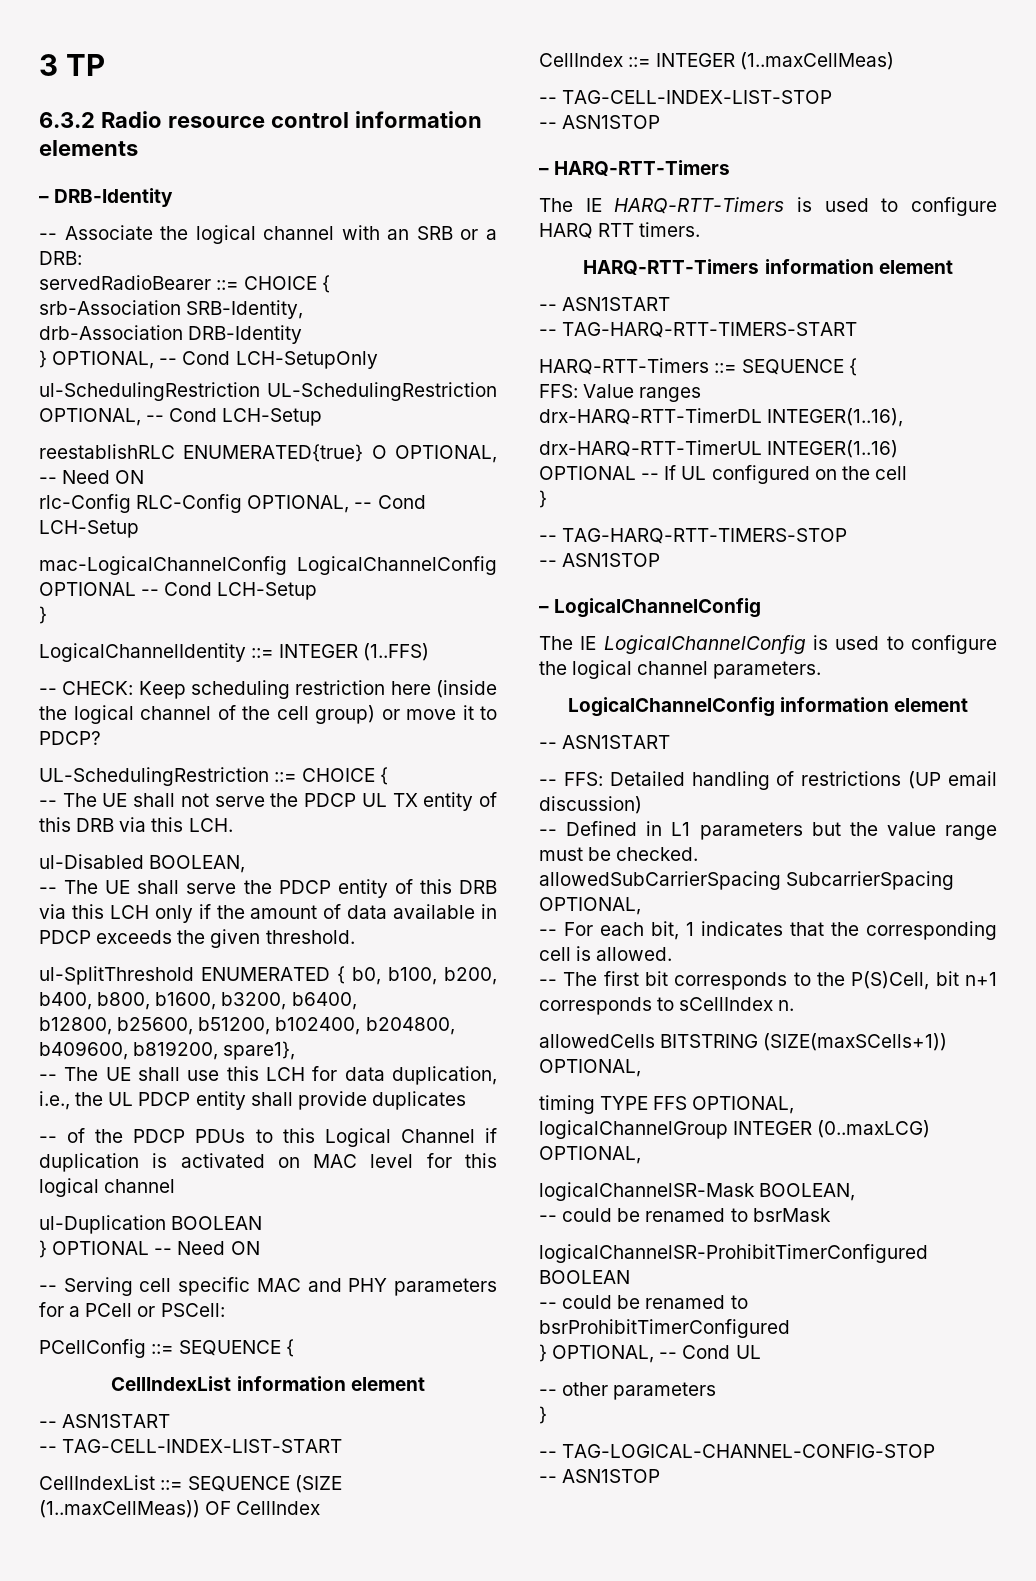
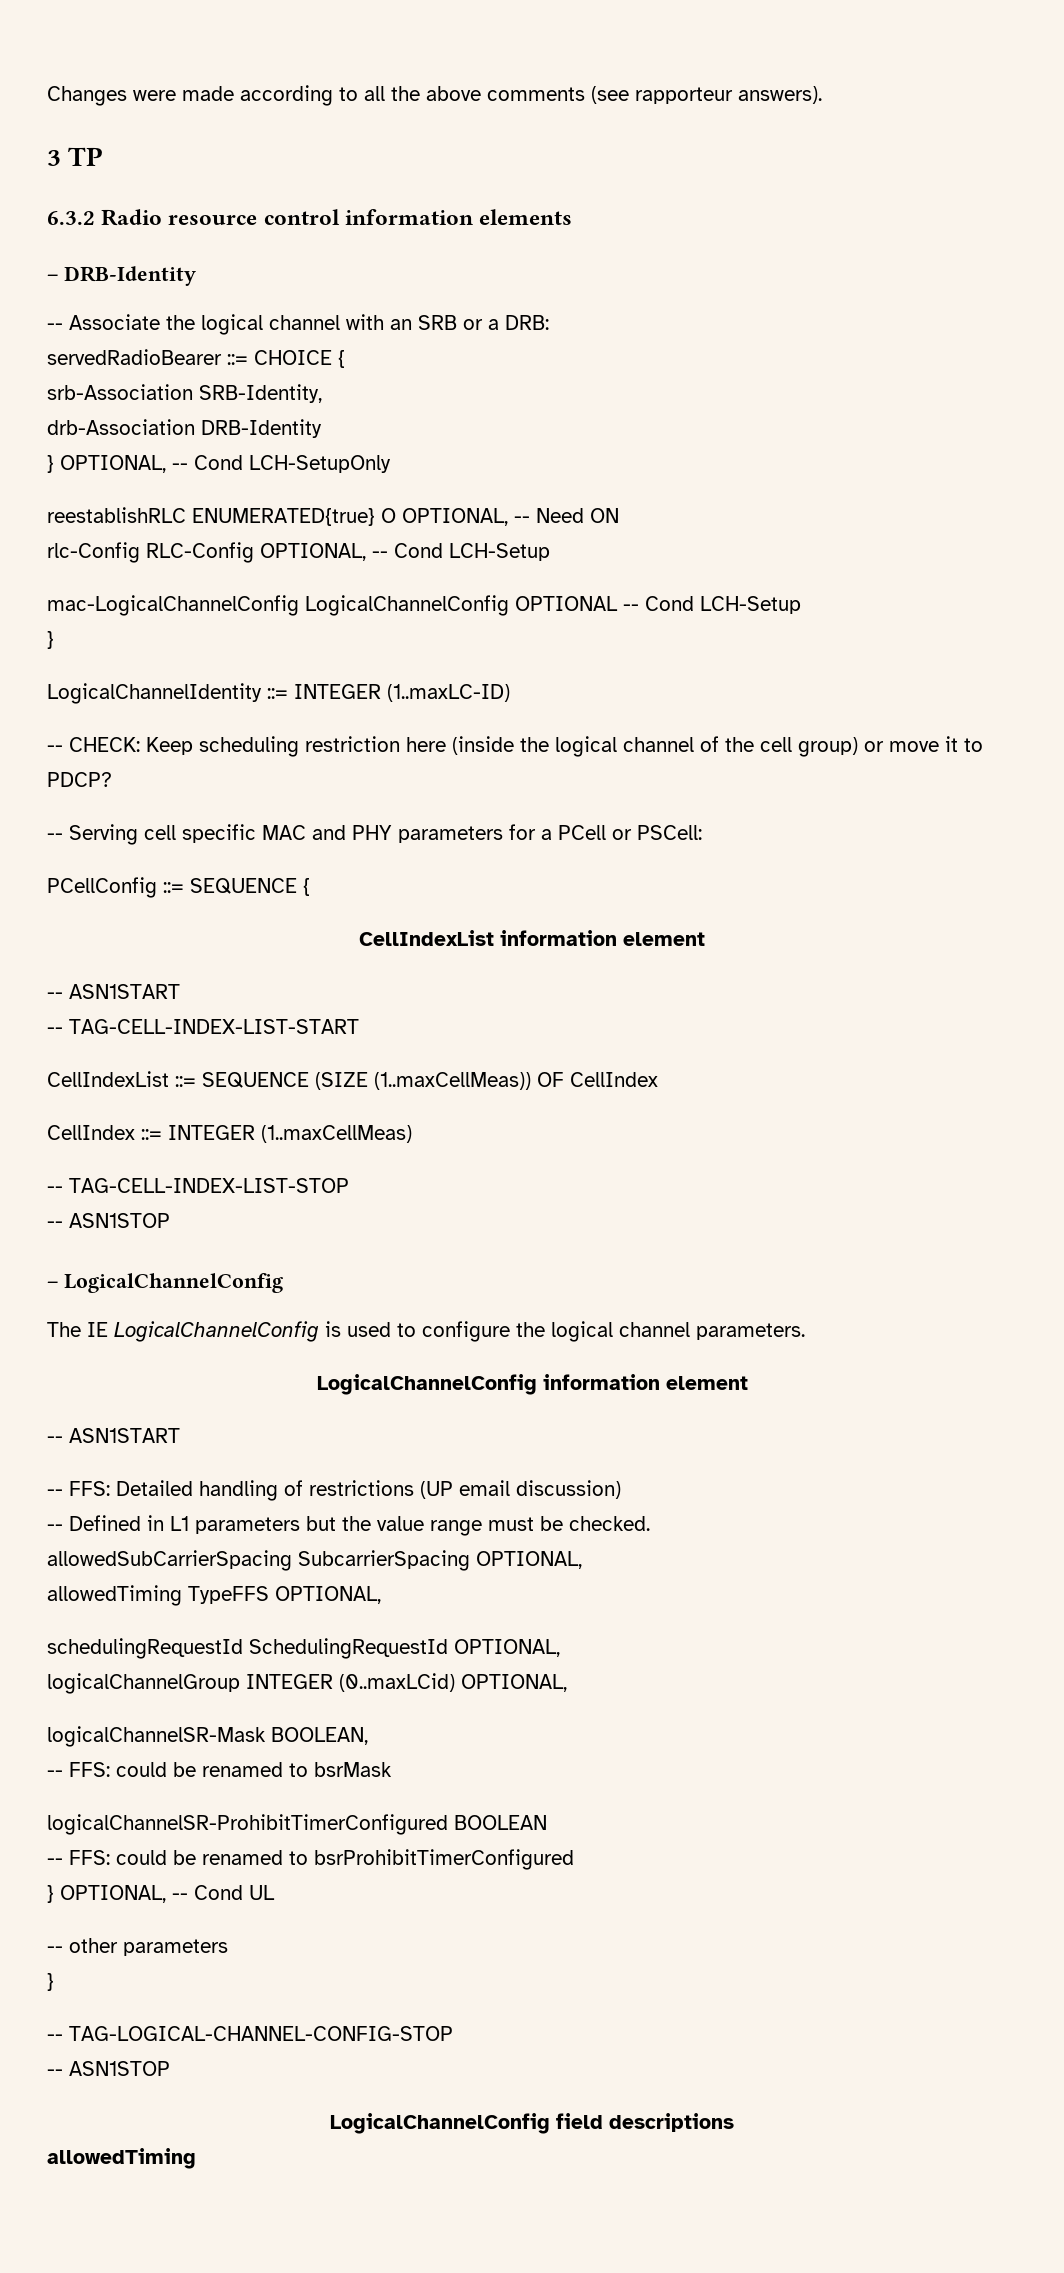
+ Changes were made according to all the above comments (see rapporteur answers).
- ul-SchedulingRestriction UL-SchedulingRestriction OPTIONAL, -- Cond LCH-Setup
- LogicalChannelIdentity ::= INTEGER (1..FFS)
+ LogicalChannelIdentity ::= INTEGER (1..maxLC-ID)
- UL-SchedulingRestriction ::= CHOICE {
- -- The UE shall not serve the PDCP UL TX entity of this DRB via this LCH.
- ul-Disabled BOOLEAN,
- -- The UE shall serve the PDCP entity of this DRB via this LCH only if the amount of data available in PDCP exceeds the given threshold.
- ul-SplitThreshold ENUMERATED { b0, b100, b200, b400, b800, b1600, b3200, b6400,
- b12800, b25600, b51200, b102400, b204800, b409600, b819200, spare1},
- -- The UE shall use this LCH for data duplication, i.e., the UL PDCP entity shall provide duplicates
- -- of the PDCP PDUs to this Logical Channel if duplication is activated on MAC level for this logical channel
- ul-Duplication BOOLEAN
- } OPTIONAL -- Need ON
- – HARQ-RTT-Timers
- The IE HARQ-RTT-Timers is used to configure HARQ RTT timers.
- HARQ-RTT-Timers information element
- -- ASN1START
- -- TAG-HARQ-RTT-TIMERS-START
- HARQ-RTT-Timers ::= SEQUENCE {
- FFS: Value ranges
- drx-HARQ-RTT-TimerDL INTEGER(1..16),
- drx-HARQ-RTT-TimerUL INTEGER(1..16) OPTIONAL -- If UL configured on the cell
- }
- -- TAG-HARQ-RTT-TIMERS-STOP
- -- ASN1STOP
- -- For each bit, 1 indicates that the corresponding cell is allowed.
- -- The first bit corresponds to the P(S)Cell, bit n+1 corresponds to sCellIndex n.
- allowedCells BITSTRING (SIZE(maxSCells+1)) OPTIONAL,
- timing TYPE FFS OPTIONAL,
+ allowedTiming TypeFFS OPTIONAL,
+ schedulingRequestId SchedulingRequestId OPTIONAL,
- logicalChannelGroup INTEGER (0..maxLCG) OPTIONAL,
+ logicalChannelGroup INTEGER (0..maxLCid) OPTIONAL,
- -- could be renamed to bsrMask
+ -- FFS: could be renamed to bsrMask
- -- could be renamed to bsrProhibitTimerConfigured
+ -- FFS: could be renamed to bsrProhibitTimerConfigured
+ LogicalChannelConfig field descriptions
+ allowedTiming

